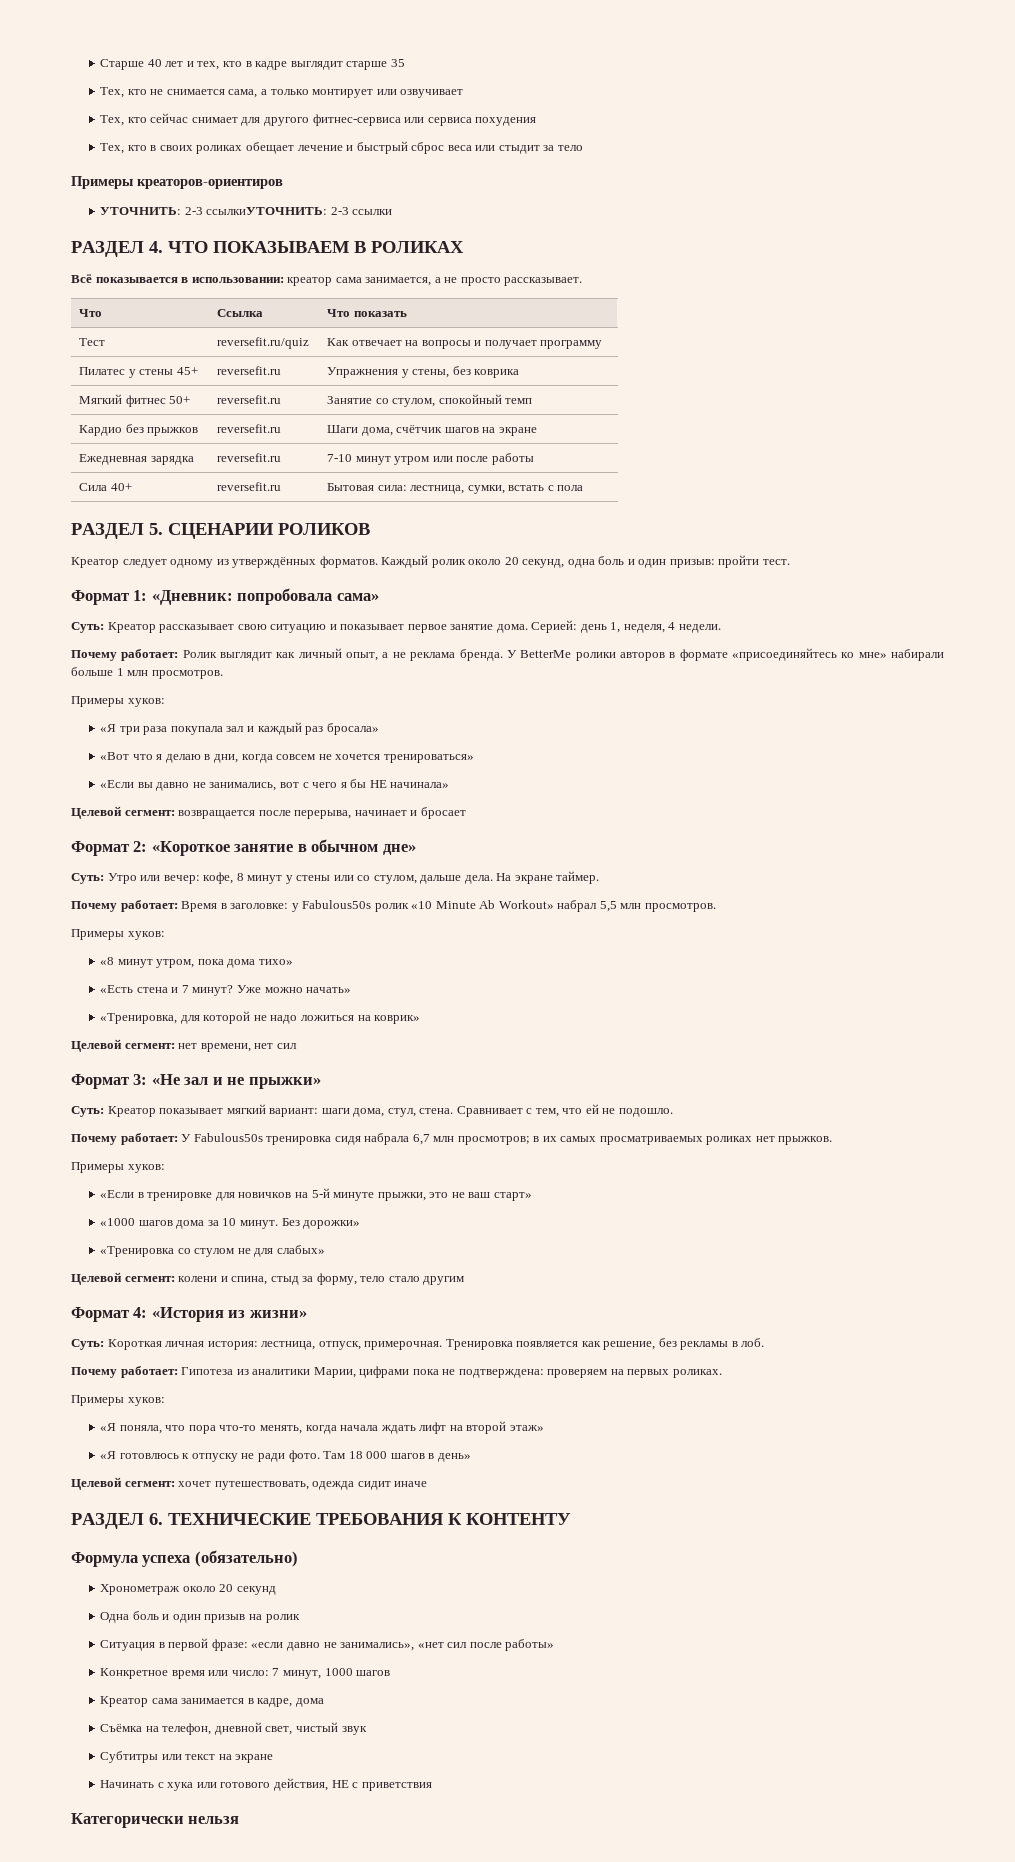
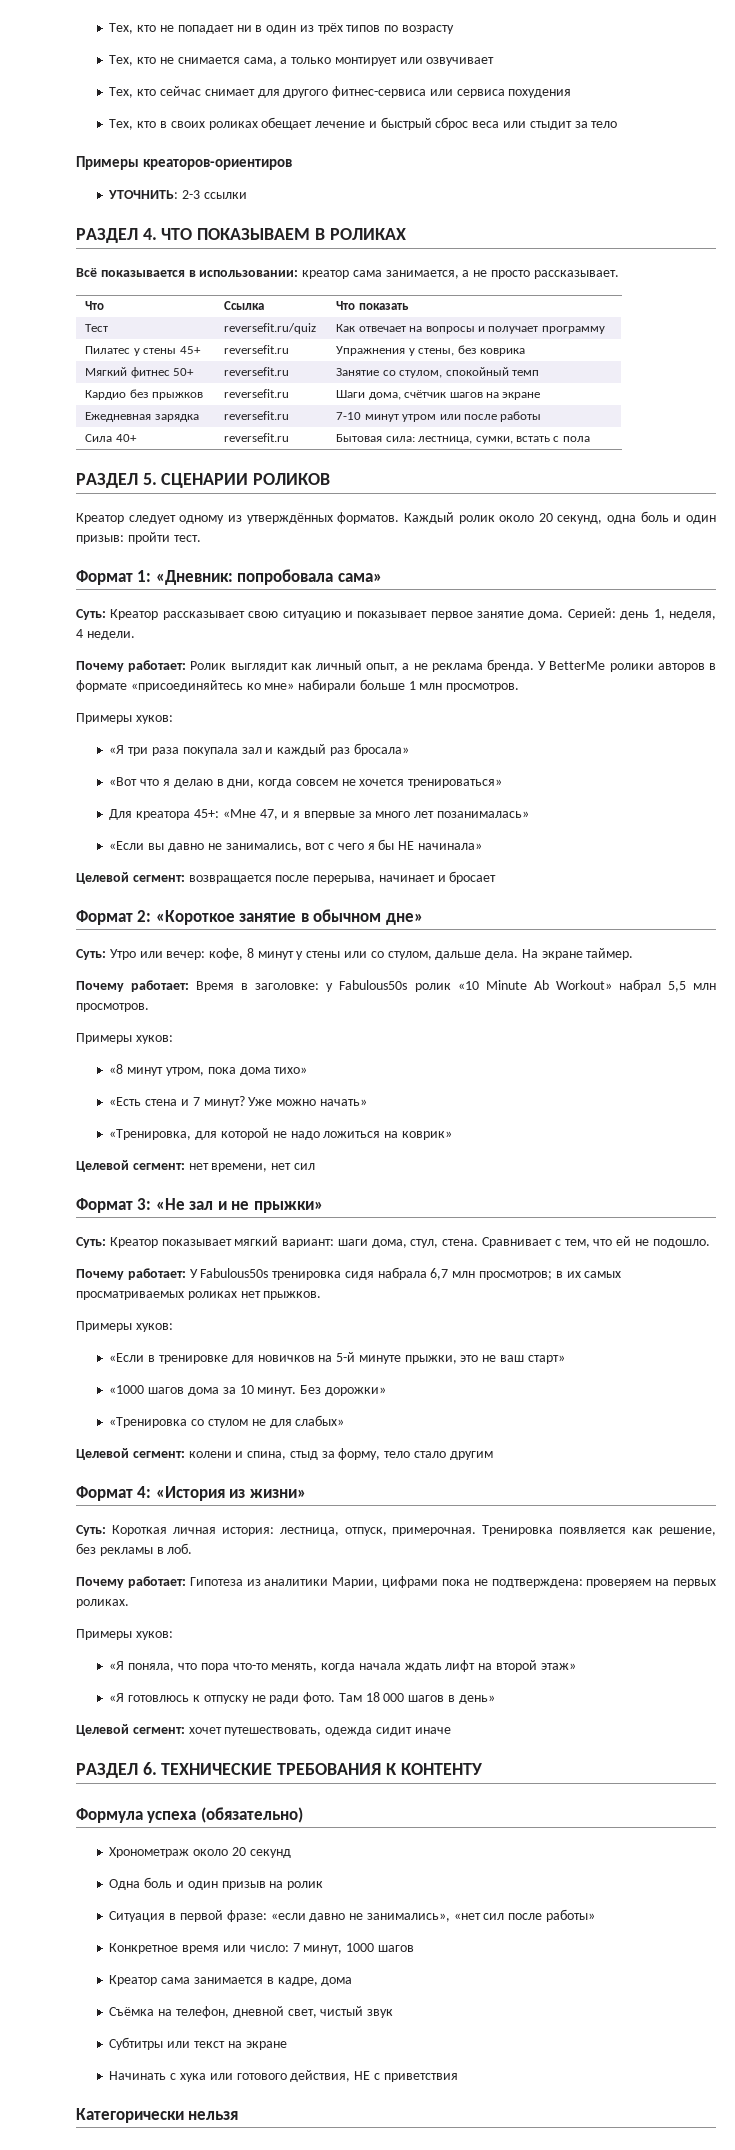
- Старше 40 лет и тех, кто в кадре выглядит старше 35
+ Тех, кто не попадает ни в один из трёх типов по возрасту
- УТОЧНИТЬ: 2-3 ссылкиУТОЧНИТЬ: 2-3 ссылки
+ УТОЧНИТЬ: 2-3 ссылки
+ Для креатора 45+: «Мне 47, и я впервые за много лет позанималась»

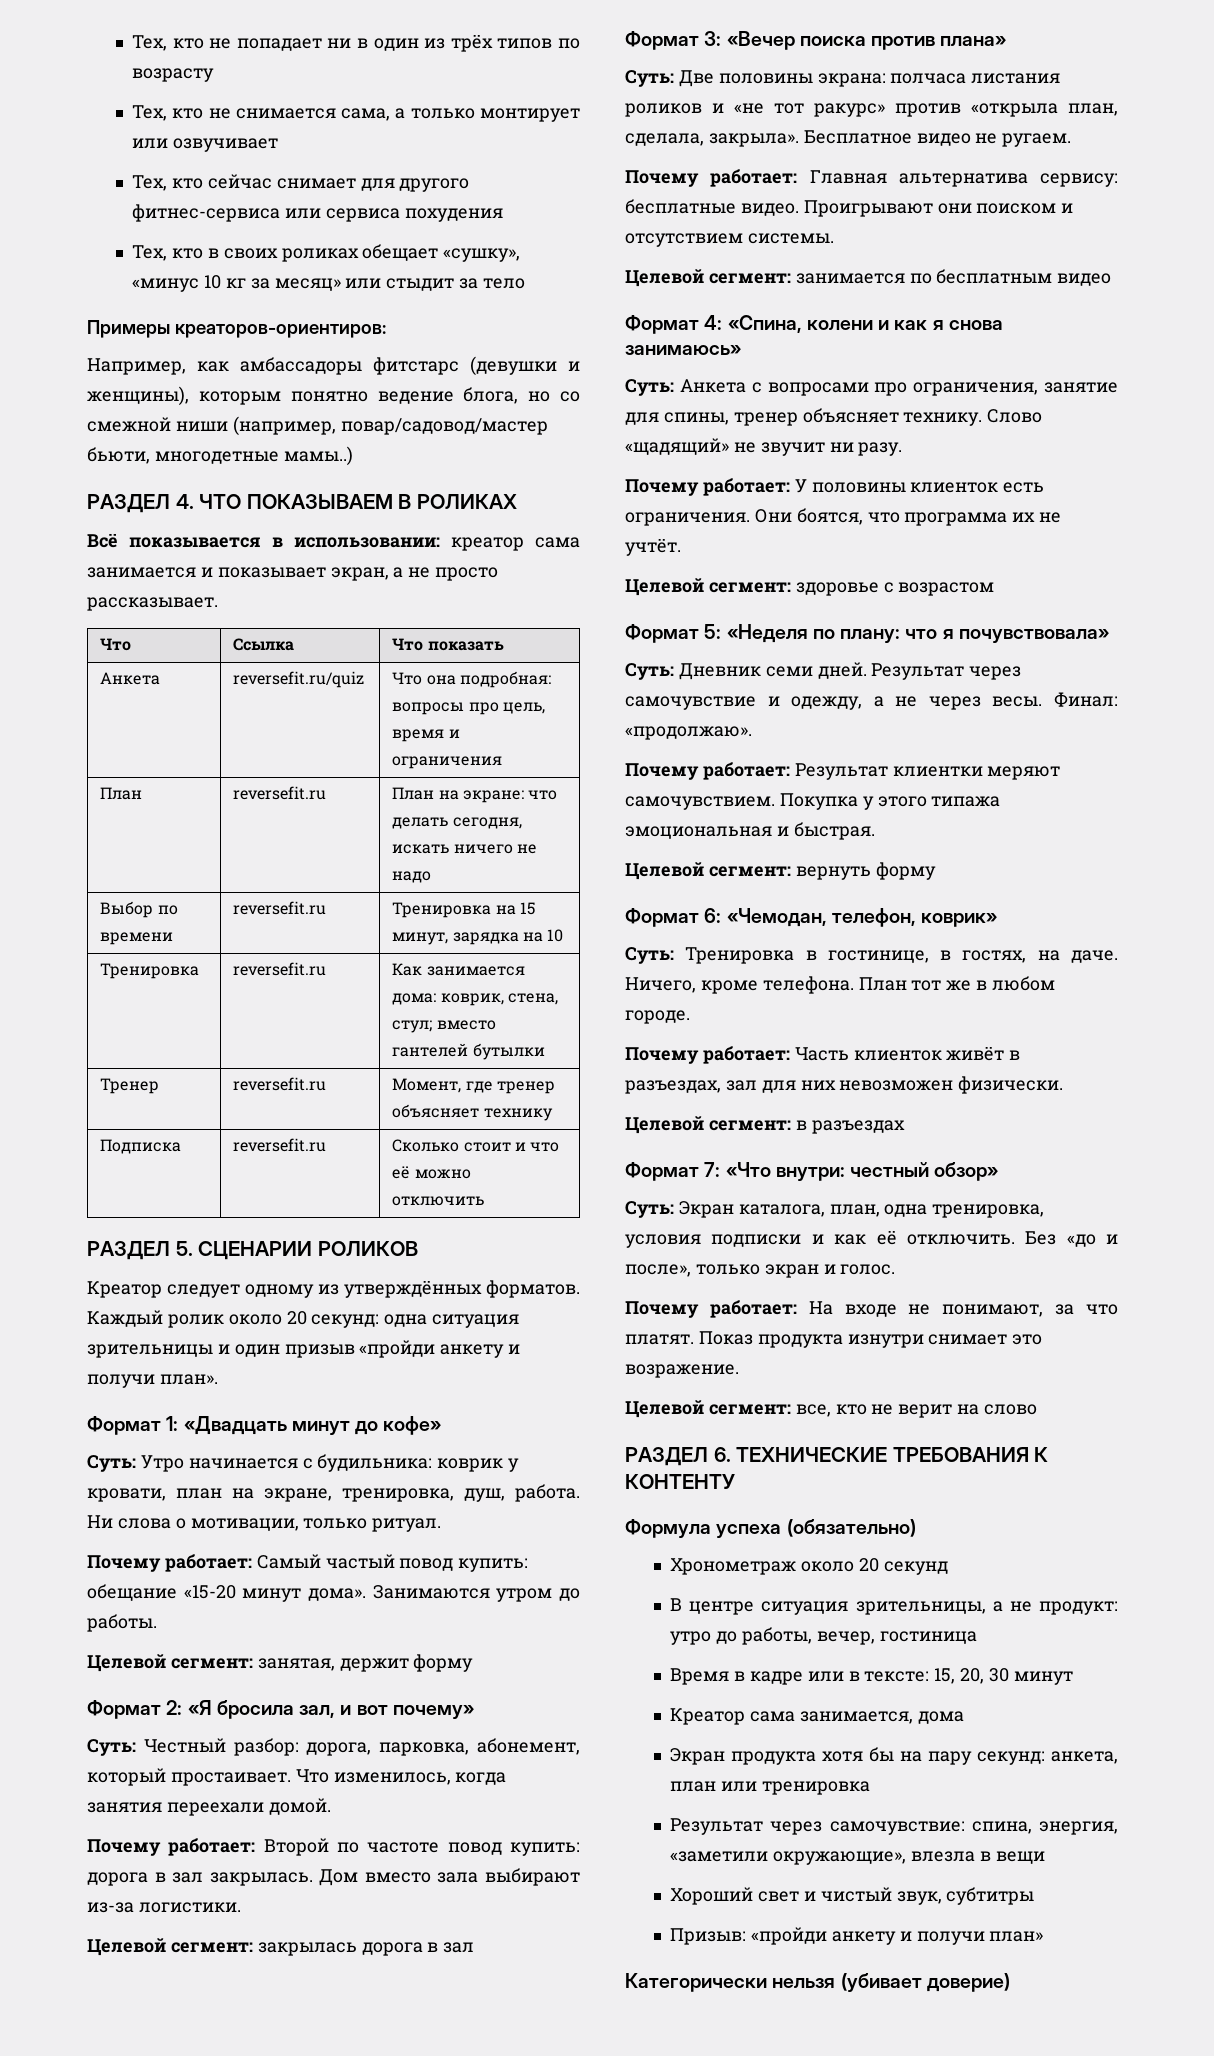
- Тех, кто в своих роликах обещает лечение и быстрый сброс веса или стыдит за тело
+ Тех, кто в своих роликах обещает «сушку», «минус 10 кг за месяц» или стыдит за тело
- Примеры креаторов-ориентиров
- УТОЧНИТЬ: 2-3 ссылки
+ Примеры креаторов-ориентиров:
+ Например, как амбассадоры фитстарс (девушки и женщины), которым понятно ведение блога, но со смежной ниши (например, повар/садовод/мастер бьюти, многодетные мамы..)
- Всё показывается в использовании: креатор сама занимается, а не просто рассказывает.
+ Всё показывается в использовании: креатор сама занимается и показывает экран, а не просто рассказывает.
- Тест | reversefit.ru/quiz | Как отвечает на вопросы и получает программу
- Пилатес у стены 45+ | reversefit.ru | Упражнения у стены, без коврика
- Мягкий фитнес 50+ | reversefit.ru | Занятие со стулом, спокойный темп
- Кардио без прыжков | reversefit.ru | Шаги дома, счётчик шагов на экране
- Ежедневная зарядка | reversefit.ru | 7-10 минут утром или после работы
- Сила 40+ | reversefit.ru | Бытовая сила: лестница, сумки, встать с пола
+ Анкета | reversefit.ru/quiz | Что она подробная: вопросы про цель, время и ограничения
+ План | reversefit.ru | План на экране: что делать сегодня, искать ничего не надо
+ Выбор по времени | reversefit.ru | Тренировка на 15 минут, зарядка на 10
+ Тренировка | reversefit.ru | Как занимается дома: коврик, стена, стул; вместо гантелей бутылки
+ Тренер | reversefit.ru | Момент, где тренер объясняет технику
+ Подписка | reversefit.ru | Сколько стоит и что её можно отключить
- Каждый ролик около 20 секунд, одна боль и один призыв: пройти тест.
- Формат 1: «Дневник: попробовала сама»
- Суть: Креатор рассказывает свою ситуацию и показывает первое занятие дома. Серией: день 1, неделя, 4 недели.
- Почему работает: Ролик выглядит как личный опыт, а не реклама бренда. У BetterMe ролики авторов в формате «присоединяйтесь ко мне» набирали больше 1 млн просмотров.
- Примеры хуков:
- «Я три раза покупала зал и каждый раз бросала»
- «Вот что я делаю в дни, когда совсем не хочется тренироваться»
- Для креатора 45+: «Мне 47, и я впервые за много лет позанималась»
- «Если вы давно не занимались, вот с чего я бы НЕ начинала»
- Целевой сегмент: возвращается после перерыва, начинает и бросает
- Формат 2: «Короткое занятие в обычном дне»
- Суть: Утро или вечер: кофе, 8 минут у стены или со стулом, дальше дела. На экране таймер.
- Почему работает: Время в заголовке: у Fabulous50s ролик «10 Minute Ab Workout» набрал 5,5 млн просмотров.
- Примеры хуков:
- «8 минут утром, пока дома тихо»
- «Есть стена и 7 минут? Уже можно начать»
- «Тренировка, для которой не надо ложиться на коврик»
- Целевой сегмент: нет времени, нет сил
- Формат 3: «Не зал и не прыжки»
- Суть: Креатор показывает мягкий вариант: шаги дома, стул, стена. Сравнивает с тем, что ей не подошло.
- Почему работает: У Fabulous50s тренировка сидя набрала 6,7 млн просмотров; в их самых просматриваемых роликах нет прыжков.
- Примеры хуков:
- «Если в тренировке для новичков на 5-й минуте прыжки, это не ваш старт»
- «1000 шагов дома за 10 минут. Без дорожки»
- «Тренировка со стулом не для слабых»
- Целевой сегмент: колени и спина, стыд за форму, тело стало другим
- Формат 4: «История из жизни»
- Суть: Короткая личная история: лестница, отпуск, примерочная. Тренировка появляется как решение, без рекламы в лоб.
- Почему работает: Гипотеза из аналитики Марии, цифрами пока не подтверждена: проверяем на первых роликах.
- Примеры хуков:
- «Я поняла, что пора что-то менять, когда начала ждать лифт на второй этаж»
- «Я готовлюсь к отпуску не ради фото. Там 18 000 шагов в день»
- Целевой сегмент: хочет путешествовать, одежда сидит иначе
+ Каждый ролик около 20 секунд: одна ситуация зрительницы и один призыв «пройди анкету и получи план».
+ Формат 1: «Двадцать минут до кофе»
+ Суть: Утро начинается с будильника: коврик у кровати, план на экране, тренировка, душ, работа. Ни слова о мотивации, только ритуал.
+ Почему работает: Самый частый повод купить: обещание «15-20 минут дома». Занимаются утром до работы.
+ Целевой сегмент: занятая, держит форму
+ Формат 2: «Я бросила зал, и вот почему»
+ Суть: Честный разбор: дорога, парковка, абонемент, который простаивает. Что изменилось, когда занятия переехали домой.
+ Почему работает: Второй по частоте повод купить: дорога в зал закрылась. Дом вместо зала выбирают из-за логистики.
+ Целевой сегмент: закрылась дорога в зал
+ Формат 3: «Вечер поиска против плана»
+ Суть: Две половины экрана: полчаса листания роликов и «не тот ракурс» против «открыла план, сделала, закрыла». Бесплатное видео не ругаем.
+ Почему работает: Главная альтернатива сервису: бесплатные видео. Проигрывают они поиском и отсутствием системы.
+ Целевой сегмент: занимается по бесплатным видео
+ Формат 4: «Спина, колени и как я снова занимаюсь»
+ Суть: Анкета с вопросами про ограничения, занятие для спины, тренер объясняет технику. Слово «щадящий» не звучит ни разу.
+ Почему работает: У половины клиенток есть ограничения. Они боятся, что программа их не учтёт.
+ Целевой сегмент: здоровье с возрастом
+ Формат 5: «Неделя по плану: что я почувствовала»
+ Суть: Дневник семи дней. Результат через самочувствие и одежду, а не через весы. Финал: «продолжаю».
+ Почему работает: Результат клиентки меряют самочувствием. Покупка у этого типажа эмоциональная и быстрая.
+ Целевой сегмент: вернуть форму
+ Формат 6: «Чемодан, телефон, коврик»
+ Суть: Тренировка в гостинице, в гостях, на даче. Ничего, кроме телефона. План тот же в любом городе.
+ Почему работает: Часть клиенток живёт в разъездах, зал для них невозможен физически.
+ Целевой сегмент: в разъездах
+ Формат 7: «Что внутри: честный обзор»
+ Суть: Экран каталога, план, одна тренировка, условия подписки и как её отключить. Без «до и после», только экран и голос.
+ Почему работает: На входе не понимают, за что платят. Показ продукта изнутри снимает это возражение.
+ Целевой сегмент: все, кто не верит на слово
- Одна боль и один призыв на ролик
- Ситуация в первой фразе: «если давно не занимались», «нет сил после работы»
- Конкретное время или число: 7 минут, 1000 шагов
- Креатор сама занимается в кадре, дома
- Съёмка на телефон, дневной свет, чистый звук
- Субтитры или текст на экране
- Начинать с хука или готового действия, НЕ с приветствия
+ В центре ситуация зрительницы, а не продукт: утро до работы, вечер, гостиница
+ Время в кадре или в тексте: 15, 20, 30 минут
+ Креатор сама занимается, дома
+ Экран продукта хотя бы на пару секунд: анкета, план или тренировка
+ Результат через самочувствие: спина, энергия, «заметили окружающие», влезла в вещи
+ Хороший свет и чистый звук, субтитры
+ Призыв: «пройди анкету и получи план»
- Категорически нельзя
+ Категорически нельзя (убивает доверие)

